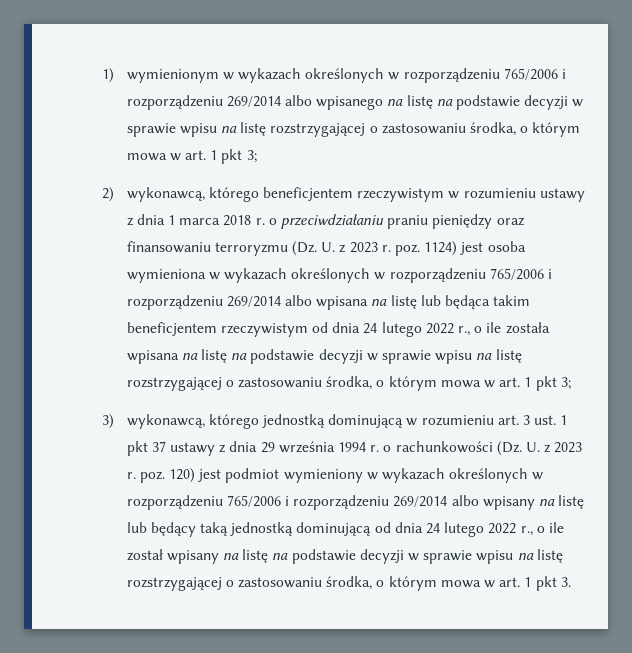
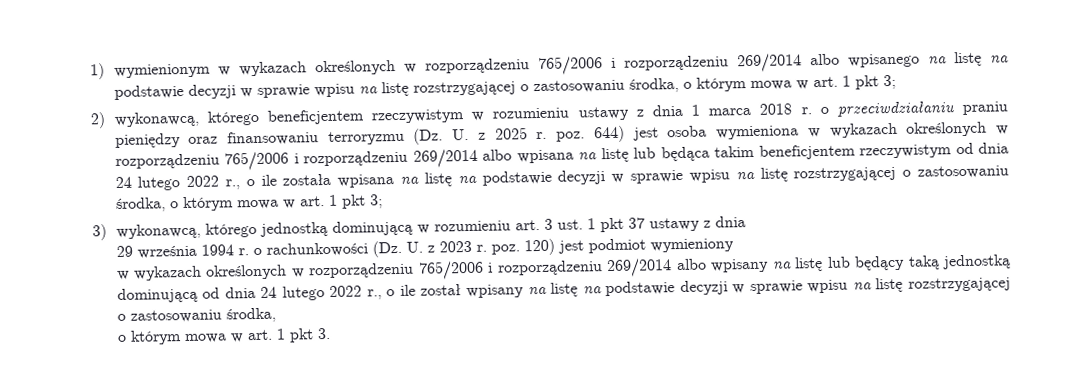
- 2) wykonawcą, którego beneficjentem rzeczywistym w rozumieniu ustawy z dnia 1 marca 2018 r. o przeciwdziałaniu praniu pieniędzy oraz finansowaniu terroryzmu (Dz. U. z 2023 r. poz. 1124) jest osoba wymieniona w wykazach określonych w rozporządzeniu 765/2006 i rozporządzeniu 269/2014 albo wpisana na listę lub będąca takim beneficjentem rzeczywistym od dnia 24 lutego 2022 r., o ile została wpisana na listę na podstawie decyzji w sprawie wpisu na listę rozstrzygającej o zastosowaniu środka, o którym mowa w art. 1 pkt 3;
+ 2) wykonawcą, którego beneficjentem rzeczywistym w rozumieniu ustawy z dnia 1 marca 2018 r. o przeciwdziałaniu praniu pieniędzy oraz finansowaniu terroryzmu (Dz. U. z 2025 r. poz. 644) jest osoba wymieniona w wykazach określonych w rozporządzeniu 765/2006 i rozporządzeniu 269/2014 albo wpisana na listę lub będąca takim beneficjentem rzeczywistym od dnia 24 lutego 2022 r., o ile została wpisana na listę na podstawie decyzji w sprawie wpisu na listę rozstrzygającej o zastosowaniu środka, o którym mowa w art. 1 pkt 3;
- 3) wykonawcą, którego jednostką dominującą w rozumieniu art. 3 ust. 1 pkt 37 ustawy z dnia 29 września 1994 r. o rachunkowości (Dz. U. z 2023 r. poz. 120) jest podmiot wymieniony w wykazach określonych w rozporządzeniu 765/2006 i rozporządzeniu 269/2014 albo wpisany na listę lub będący taką jednostką dominującą od dnia 24 lutego 2022 r., o ile został wpisany na listę na podstawie decyzji w sprawie wpisu na listę rozstrzygającej o zastosowaniu środka, o którym mowa w art. 1 pkt 3.
+ 3) wykonawcą, którego jednostką dominującą w rozumieniu art. 3 ust. 1 pkt 37 ustawy z dnia
+ 29 września 1994 r. o rachunkowości (Dz. U. z 2023 r. poz. 120) jest podmiot wymieniony
+ w wykazach określonych w rozporządzeniu 765/2006 i rozporządzeniu 269/2014 albo wpisany na listę lub będący taką jednostką dominującą od dnia 24 lutego 2022 r., o ile został wpisany na listę na podstawie decyzji w sprawie wpisu na listę rozstrzygającej o zastosowaniu środka,
+ o którym mowa w art. 1 pkt 3.

